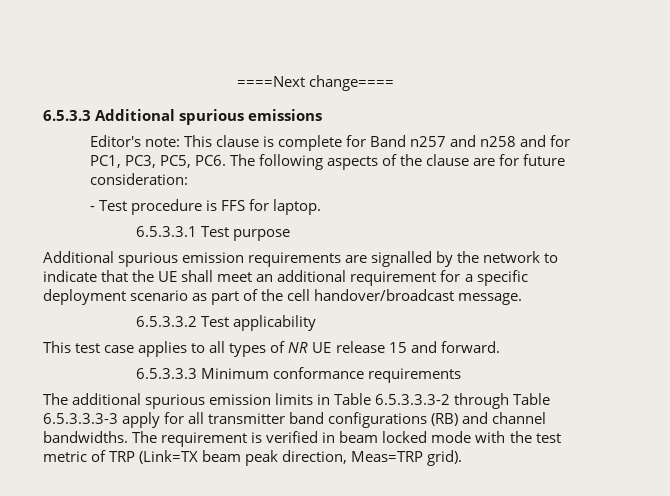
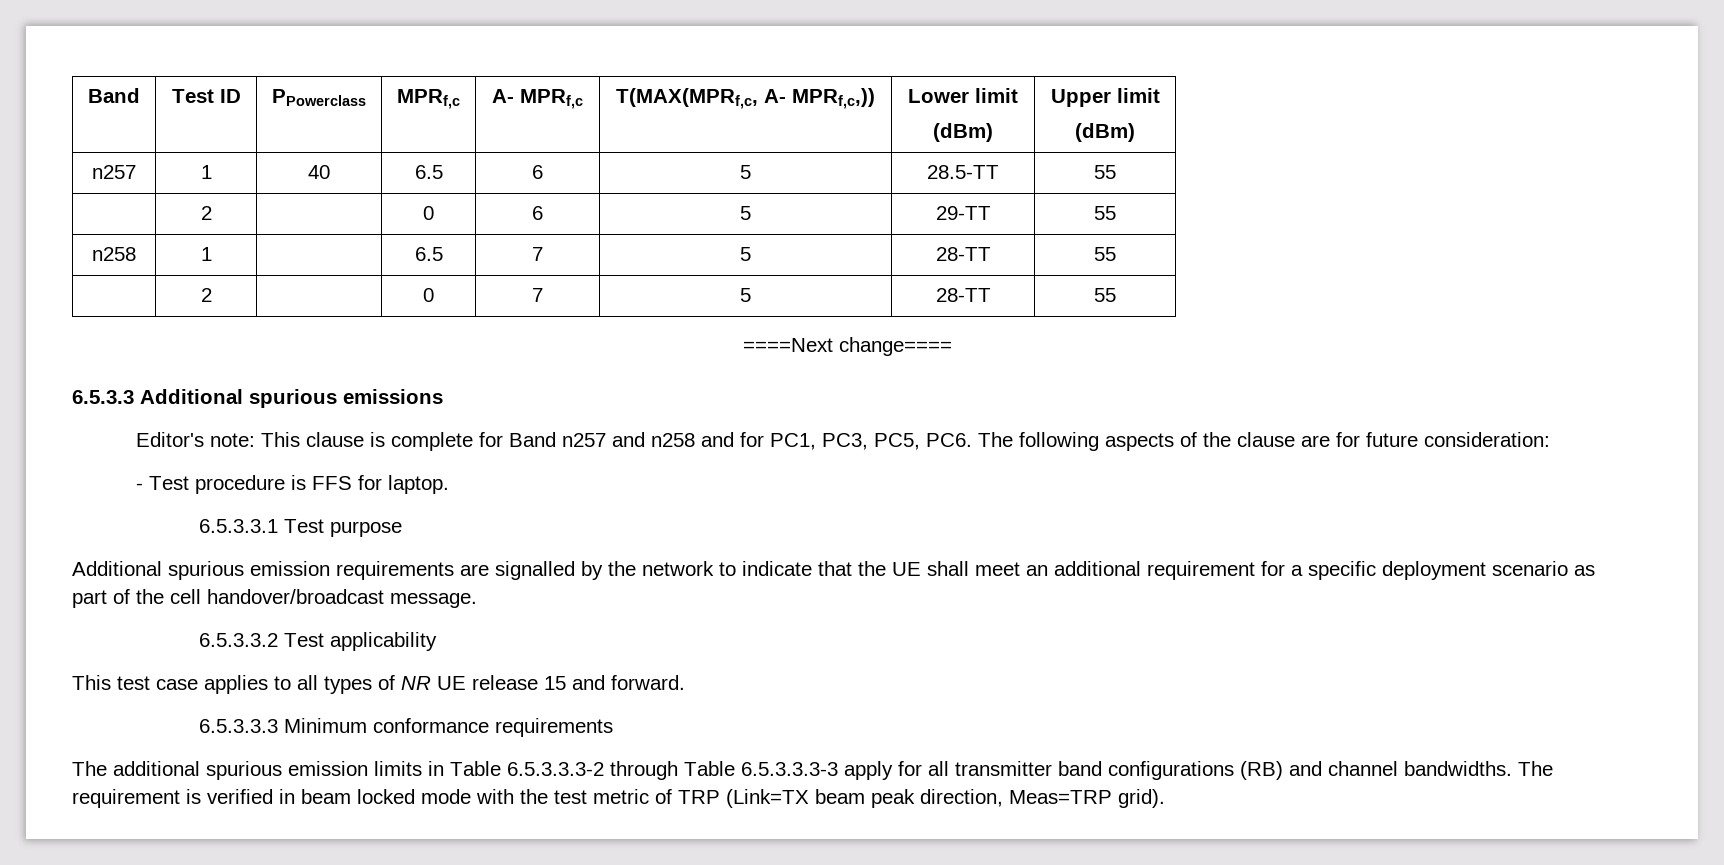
+ Band | Test ID | PPowerclass | MPRf,c | A- MPRf,c | T(MAX(MPRf,c, A- MPRf,c,)) | Lower limit
+ (dBm) | Upper limit
+ (dBm)
+ n257 | 1 | 40 | 6.5 | 6 | 5 | 28.5-TT | 55
+ | 2 | | 0 | 6 | 5 | 29-TT | 55
+ n258 | 1 | | 6.5 | 7 | 5 | 28-TT | 55
+ | 2 | | 0 | 7 | 5 | 28-TT | 55

